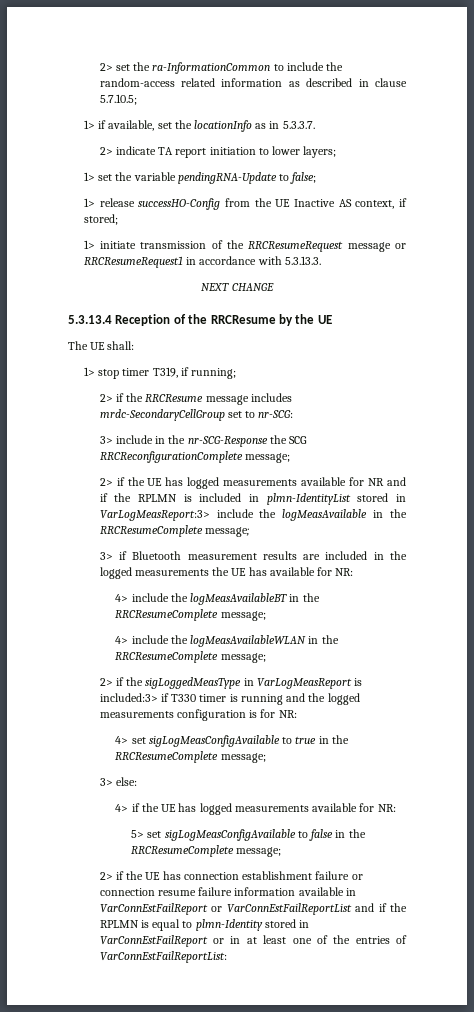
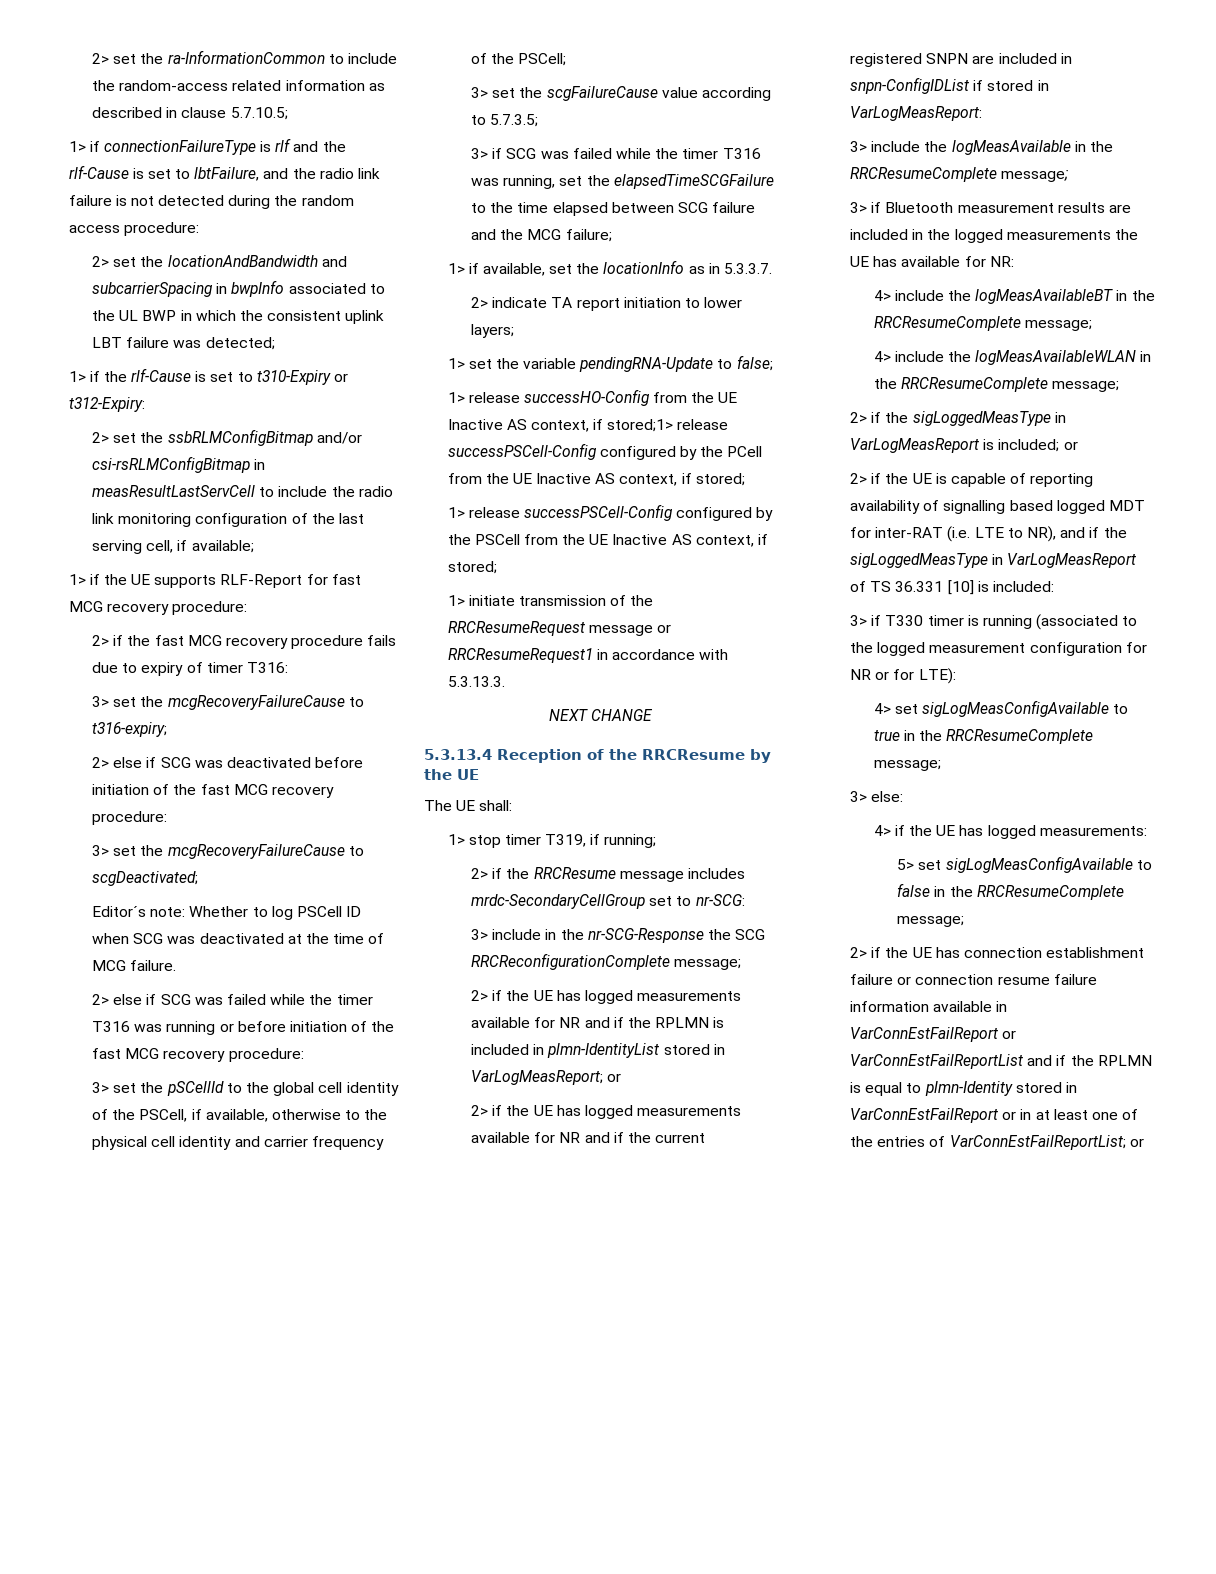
+ 1> if connectionFailureType is rlf and the rlf-Cause is set to lbtFailure, and the radio link failure is not detected during the random access procedure:
+ 2> set the locationAndBandwidth and subcarrierSpacing in bwpInfo associated to the UL BWP in which the consistent uplink LBT failure was detected;
+ 1> if the rlf-Cause is set to t310-Expiry or t312-Expiry:
+ 2> set the ssbRLMConfigBitmap and/or csi-rsRLMConfigBitmap in measResultLastServCell to include the radio link monitoring configuration of the last serving cell, if available;
+ 1> if the UE supports RLF-Report for fast MCG recovery procedure:
+ 2> if the fast MCG recovery procedure fails due to expiry of timer T316:
+ 3> set the mcgRecoveryFailureCause to t316-expiry;
+ 2> else if SCG was deactivated before initiation of the fast MCG recovery procedure:
+ 3> set the mcgRecoveryFailureCause to scgDeactivated;
+ Editor´s note: Whether to log PSCell ID when SCG was deactivated at the time of MCG failure.
+ 2> else if SCG was failed while the timer T316 was running or before initiation of the fast MCG recovery procedure:
+ 3> set the pSCellId to the global cell identity of the PSCell, if available, otherwise to the physical cell identity and carrier frequency of the PSCell;
+ 3> set the scgFailureCause value according to 5.7.3.5;
+ 3> if SCG was failed while the timer T316 was running, set the elapsedTimeSCGFailure to the time elapsed between SCG failure and the MCG failure;
- 1> release successHO-Config from the UE Inactive AS context, if stored;
+ 1> release successHO-Config from the UE Inactive AS context, if stored;1> release successPSCell-Config configured by the PCell from the UE Inactive AS context, if stored;
+ 1> release successPSCell-Config configured by the PSCell from the UE Inactive AS context, if stored;
- 2> if the UE has logged measurements available for NR and if the RPLMN is included in plmn-IdentityList stored in VarLogMeasReport:3> include the logMeasAvailable in the RRCResumeComplete message;
+ 2> if the UE has logged measurements available for NR and if the RPLMN is included in plmn-IdentityList stored in VarLogMeasReport; or
+ 2> if the UE has logged measurements available for NR and if the current registered SNPN are included in snpn-ConfigIDList if stored in VarLogMeasReport:
+ 3> include the logMeasAvailable in the RRCResumeComplete message;
- 2> if the sigLoggedMeasType in VarLogMeasReport is included:3> if T330 timer is running and the logged measurements configuration is for NR:
+ 2> if the sigLoggedMeasType in VarLogMeasReport is included; or
+ 2> if the UE is capable of reporting availability of signalling based logged MDT for inter-RAT (i.e. LTE to NR), and if the sigLoggedMeasType in VarLogMeasReport of TS 36.331 [10] is included:
+ 3> if T330 timer is running (associated to the logged measurement configuration for NR or for LTE):
- 4> if the UE has logged measurements available for NR:
+ 4> if the UE has logged measurements:
- 2> if the UE has connection establishment failure or connection resume failure information available in VarConnEstFailReport or VarConnEstFailReportList and if the RPLMN is equal to plmn-Identity stored in VarConnEstFailReport or in at least one of the entries of VarConnEstFailReportList:
+ 2> if the UE has connection establishment failure or connection resume failure information available in VarConnEstFailReport or VarConnEstFailReportList and if the RPLMN is equal to plmn-Identity stored in VarConnEstFailReport or in at least one of the entries of VarConnEstFailReportList; or

